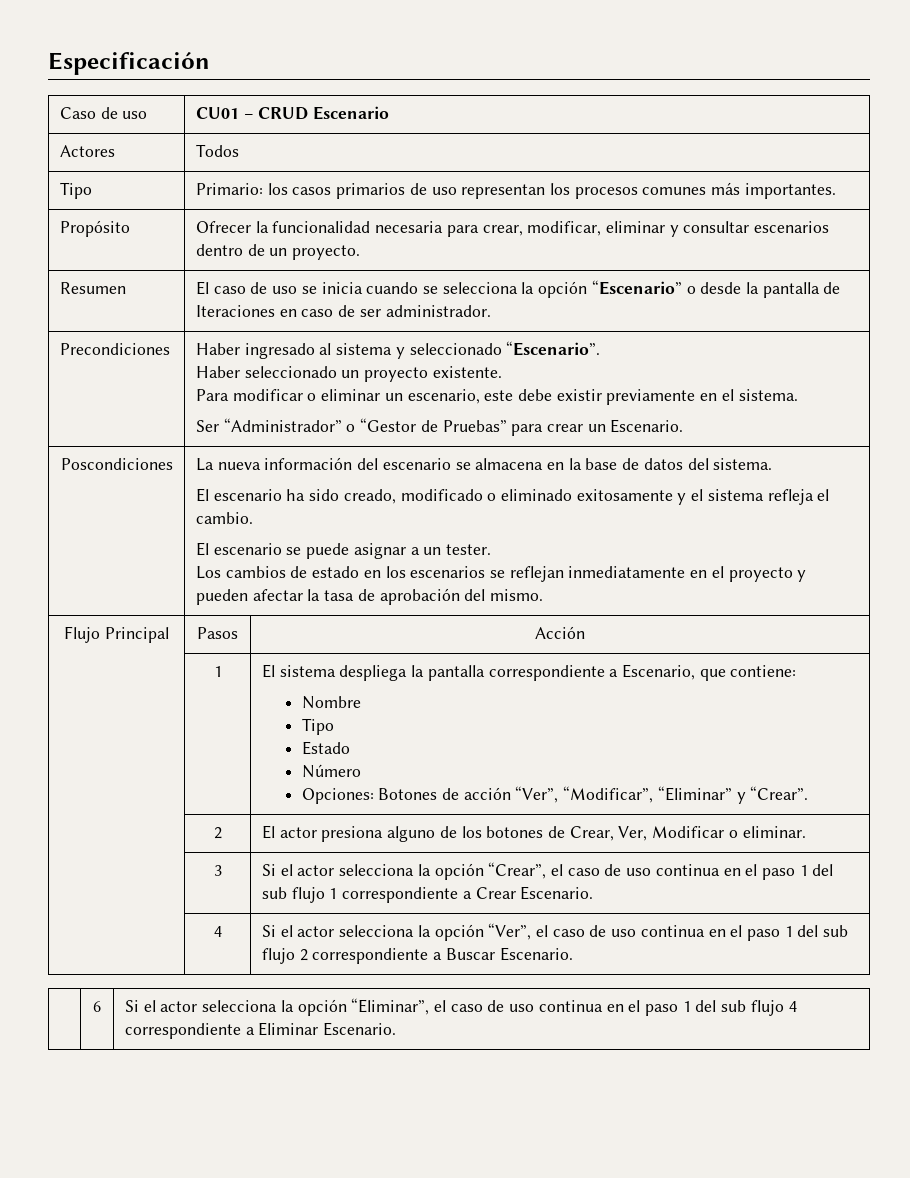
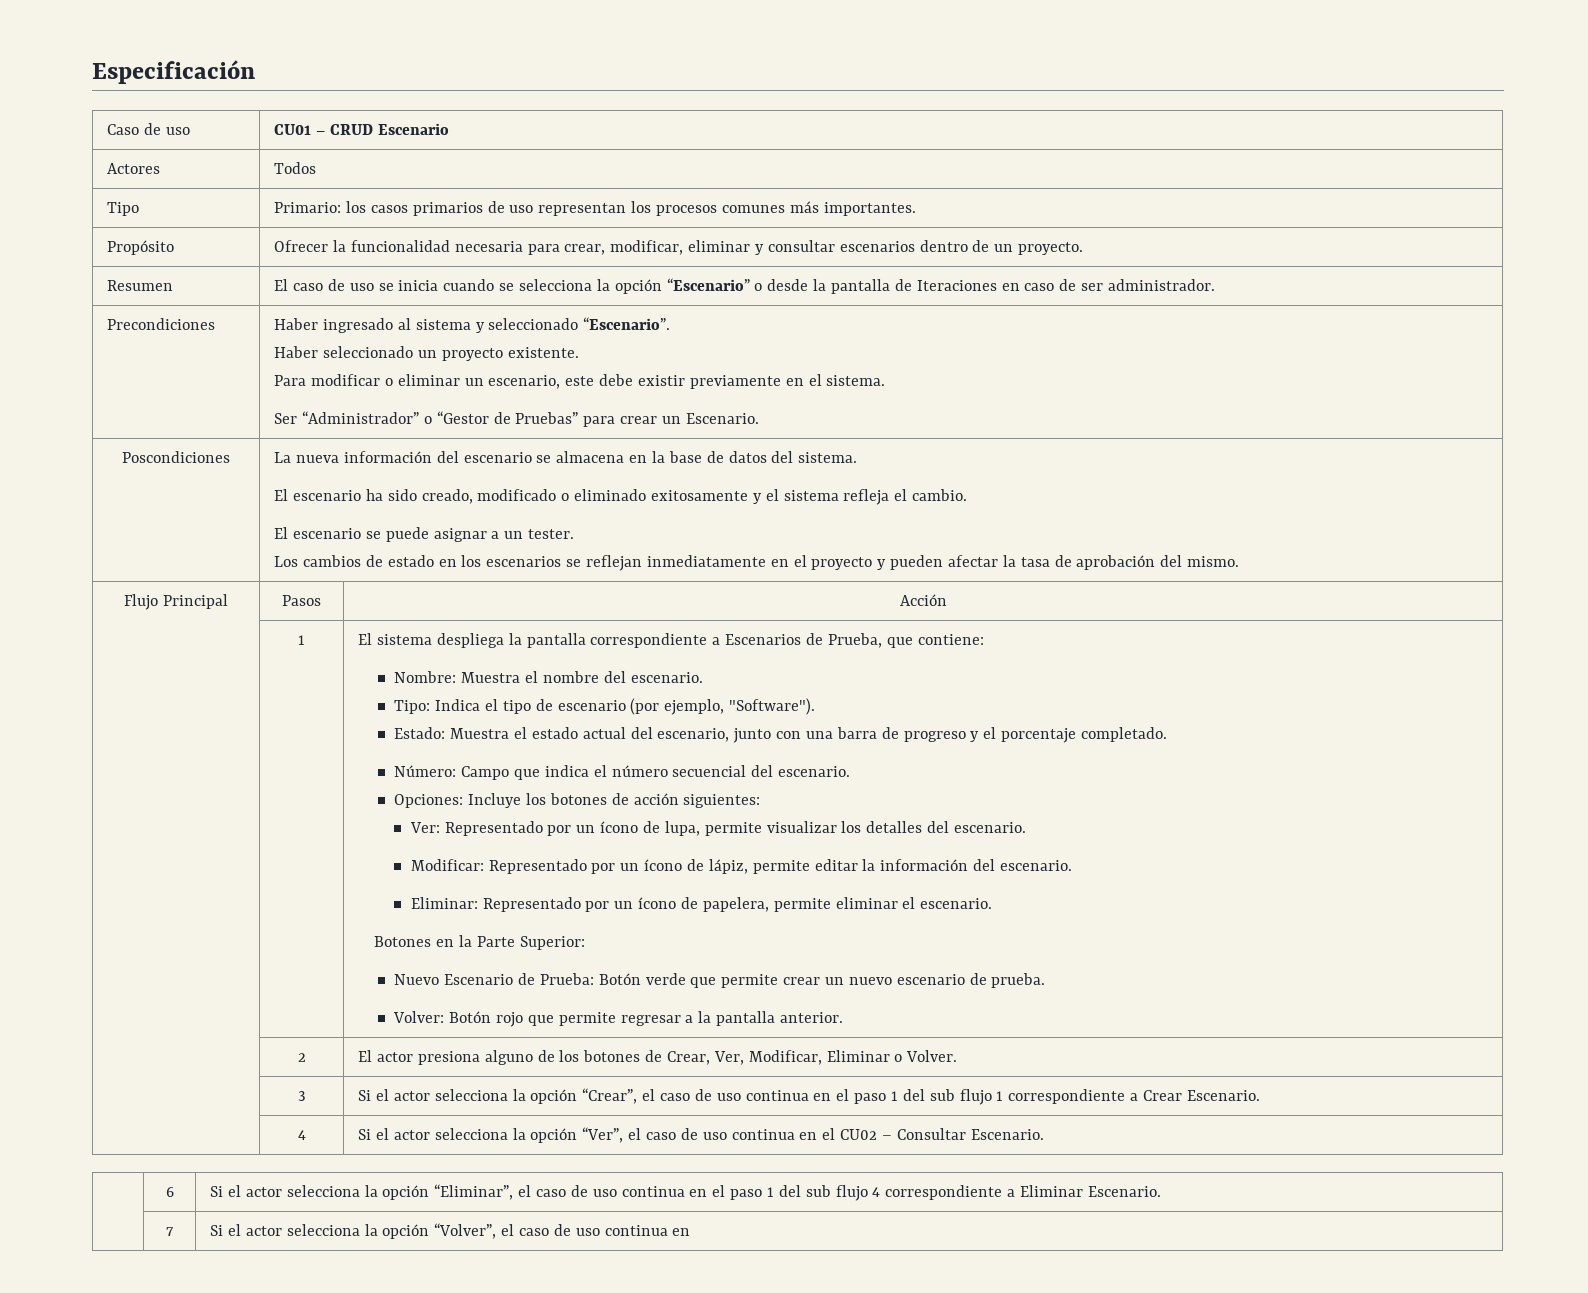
- El sistema despliega la pantalla correspondiente a Escenario, que contiene:
+ El sistema despliega la pantalla correspondiente a Escenarios de Prueba, que contiene:
- Nombre
- Tipo
- Estado
- Número
- Opciones: Botones de acción “Ver”, “Modificar”, “Eliminar” y “Crear”.
+ Nombre: Muestra el nombre del escenario.
+ Tipo: Indica el tipo de escenario (por ejemplo, "Software").
+ Estado: Muestra el estado actual del escenario, junto con una barra de progreso y el porcentaje completado.
+ Número: Campo que indica el número secuencial del escenario.
+ Opciones: Incluye los botones de acción siguientes:
+ Ver: Representado por un ícono de lupa, permite visualizar los detalles del escenario.
+ Modificar: Representado por un ícono de lápiz, permite editar la información del escenario.
+ Eliminar: Representado por un ícono de papelera, permite eliminar el escenario.
+ Botones en la Parte Superior:
+ Nuevo Escenario de Prueba: Botón verde que permite crear un nuevo escenario de prueba.
+ Volver: Botón rojo que permite regresar a la pantalla anterior.
- | 2 | El actor presiona alguno de los botones de Crear, Ver, Modificar o eliminar.
+ | 2 | El actor presiona alguno de los botones de Crear, Ver, Modificar, Eliminar o Volver.
- | 4 | Si el actor selecciona la opción “Ver”, el caso de uso continua en el paso 1 del sub flujo 2 correspondiente a Buscar Escenario.
+ | 4 | Si el actor selecciona la opción “Ver”, el caso de uso continua en el CU02 – Consultar Escenario.
+ | 7 | Si el actor selecciona la opción “Volver”, el caso de uso continua en

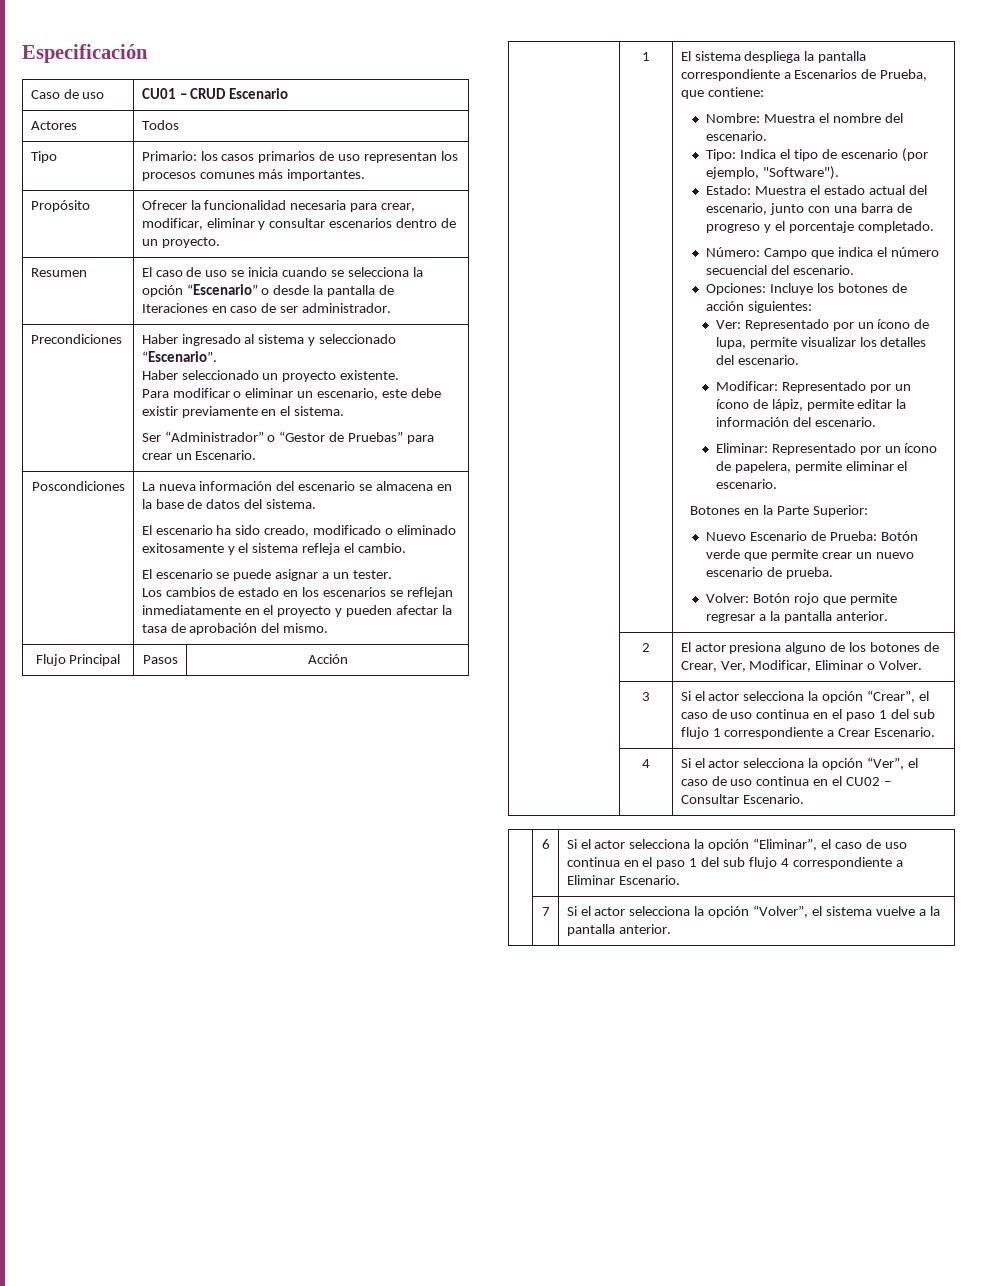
- | 7 | Si el actor selecciona la opción “Volver”, el caso de uso continua en
+ | 7 | Si el actor selecciona la opción “Volver”, el sistema vuelve a la pantalla anterior.

